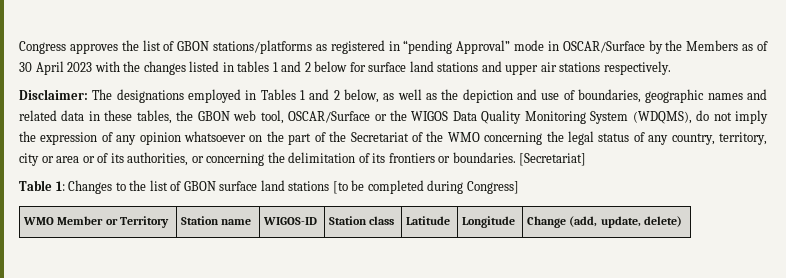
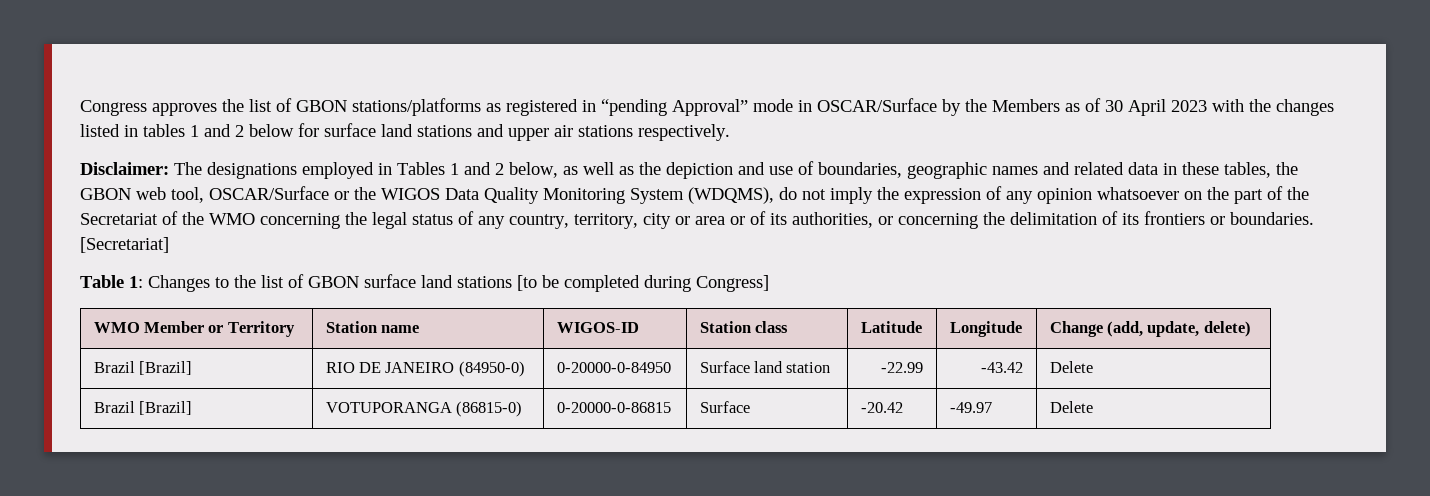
+ Brazil [Brazil] | RIO DE JANEIRO (84950-0) | 0-20000-0-84950 | Surface land station | -22.99 | -43.42 | Delete
+ Brazil [Brazil] | VOTUPORANGA (86815-0) | 0-20000-0-86815 | Surface | -20.42 | -49.97 | Delete

